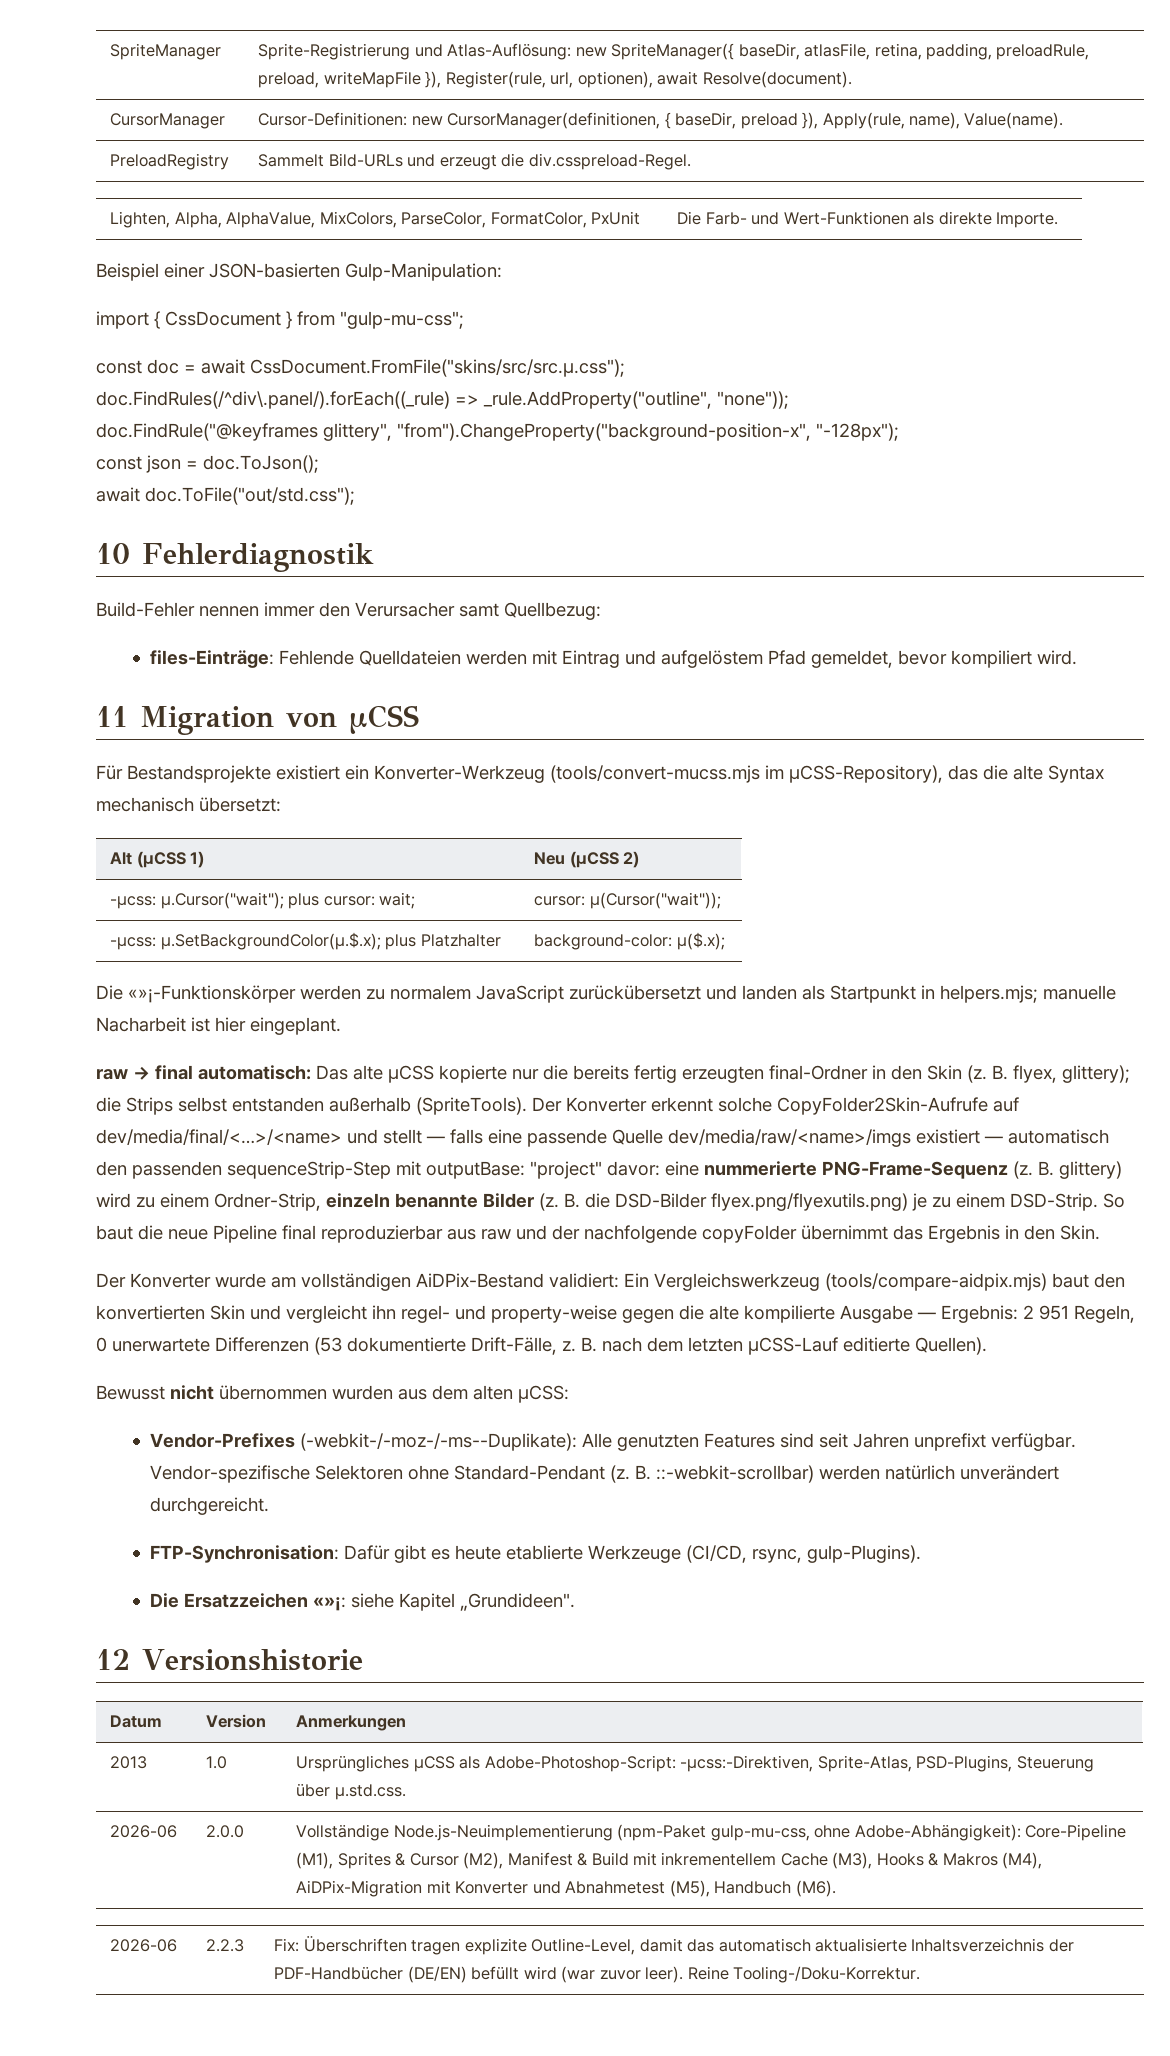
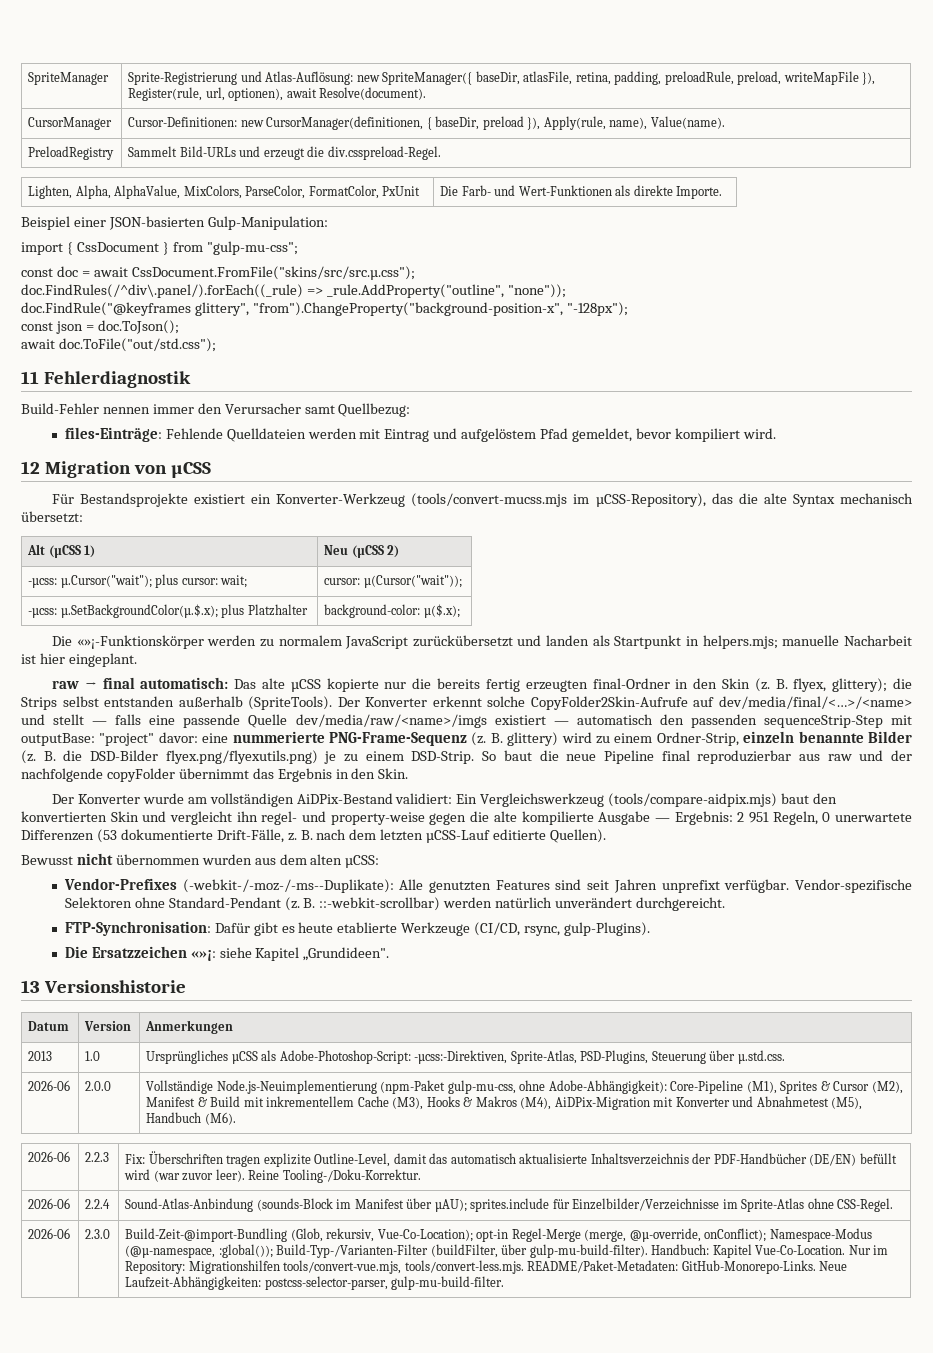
- 10 Fehlerdiagnostik
+ 11 Fehlerdiagnostik
- 11 Migration von µCSS
+ 12 Migration von µCSS
- 12 Versionshistorie
+ 13 Versionshistorie
+ 2026-06 | 2.2.4 | Sound-Atlas-Anbindung (sounds-Block im Manifest über µAU); sprites.include für Einzelbilder/Verzeichnisse im Sprite-Atlas ohne CSS-Regel.
+ 2026-06 | 2.3.0 | Build-Zeit-@import-Bundling (Glob, rekursiv, Vue-Co-Location); opt-in Regel-Merge (merge, @µ-override, onConflict); Namespace-Modus (@µ-namespace, :global()); Build-Typ-/Varianten-Filter (buildFilter, über gulp-mu-build-filter). Handbuch: Kapitel Vue-Co-Location. Nur im Repository: Migrationshilfen tools/convert-vue.mjs, tools/convert-less.mjs. README/Paket-Metadaten: GitHub-Monorepo-Links. Neue Laufzeit-Abhängigkeiten: postcss-selector-parser, gulp-mu-build-filter.

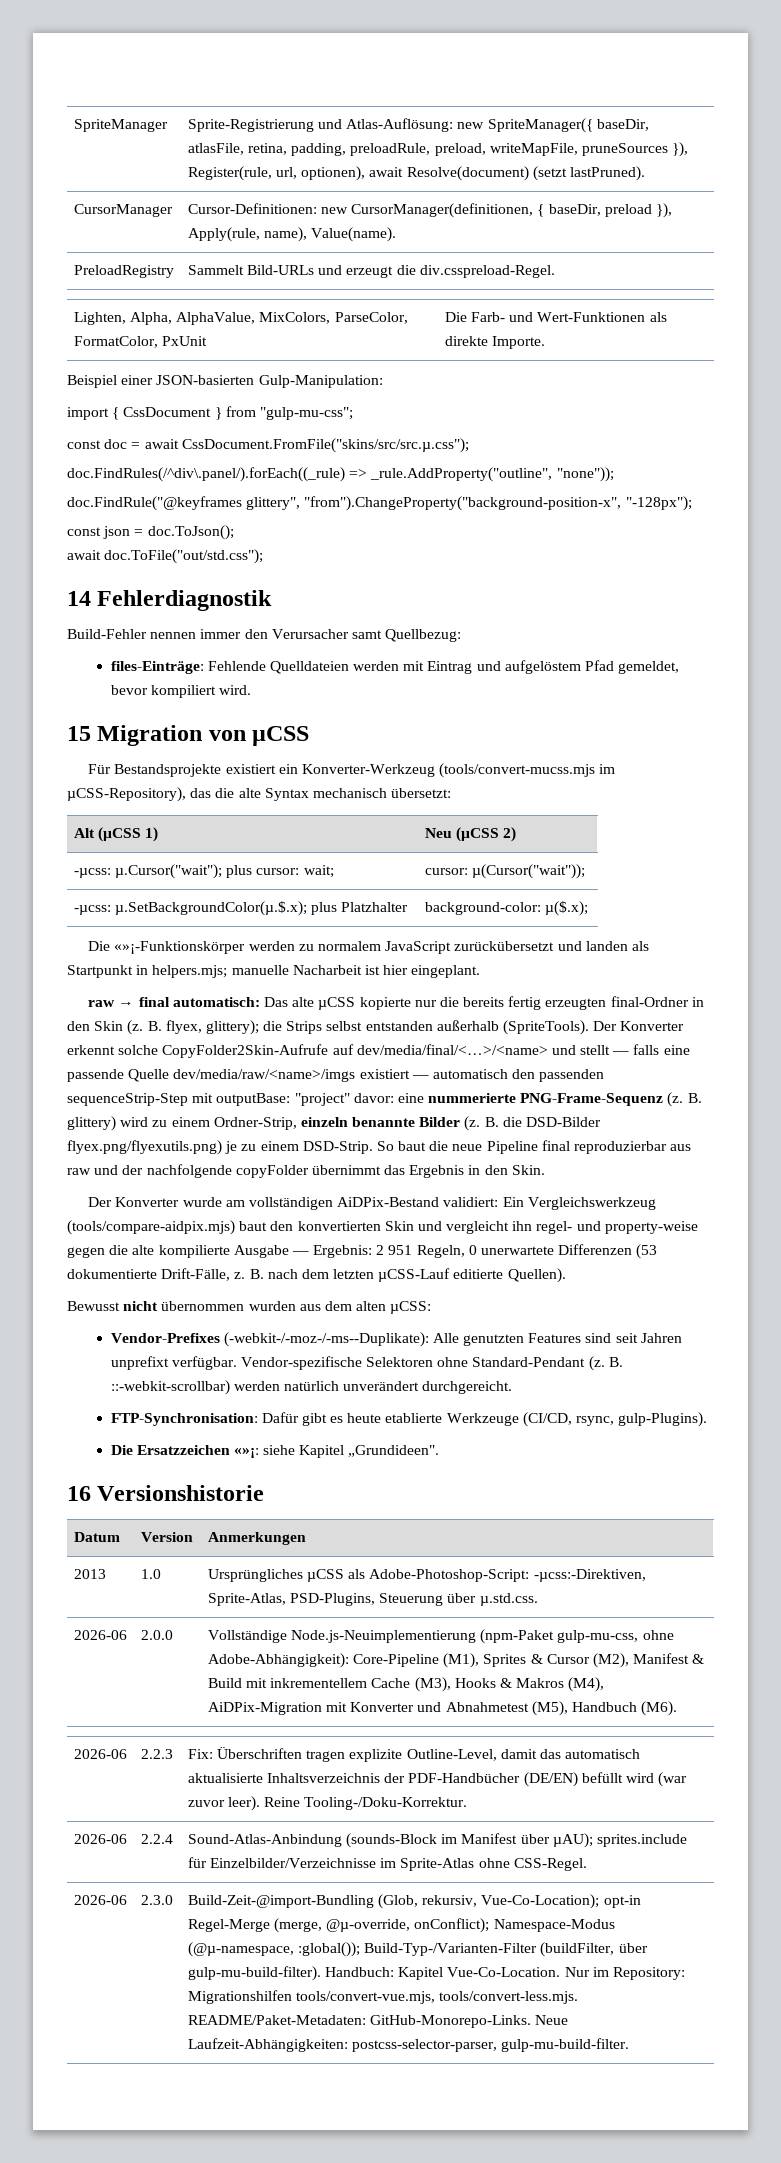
- SpriteManager | Sprite-Registrierung und Atlas-Auflösung: new SpriteManager({ baseDir, atlasFile, retina, padding, preloadRule, preload, writeMapFile }), Register(rule, url, optionen), await Resolve(document).
+ SpriteManager | Sprite-Registrierung und Atlas-Auflösung: new SpriteManager({ baseDir, atlasFile, retina, padding, preloadRule, preload, writeMapFile, pruneSources }), Register(rule, url, optionen), await Resolve(document) (setzt lastPruned).
- 11 Fehlerdiagnostik
+ 14 Fehlerdiagnostik
- 12 Migration von µCSS
+ 15 Migration von µCSS
- 13 Versionshistorie
+ 16 Versionshistorie

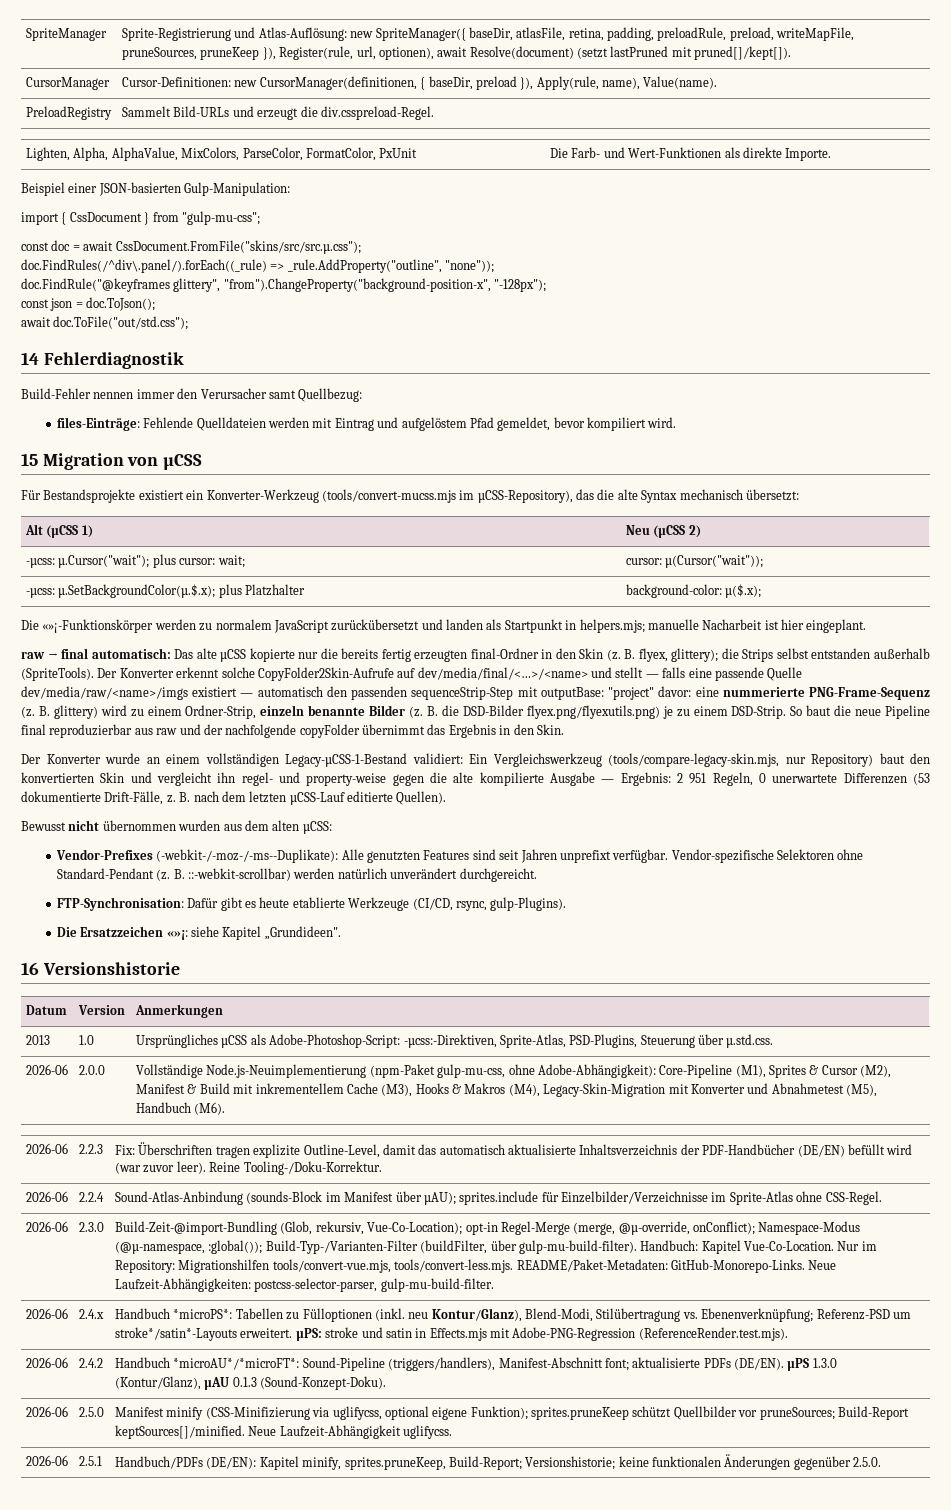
- SpriteManager | Sprite-Registrierung und Atlas-Auflösung: new SpriteManager({ baseDir, atlasFile, retina, padding, preloadRule, preload, writeMapFile, pruneSources }), Register(rule, url, optionen), await Resolve(document) (setzt lastPruned).
+ SpriteManager | Sprite-Registrierung und Atlas-Auflösung: new SpriteManager({ baseDir, atlasFile, retina, padding, preloadRule, preload, writeMapFile, pruneSources, pruneKeep }), Register(rule, url, optionen), await Resolve(document) (setzt lastPruned mit pruned[]/kept[]).
- Der Konverter wurde am vollständigen AiDPix-Bestand validiert: Ein Vergleichswerkzeug (tools/compare-aidpix.mjs) baut den konvertierten Skin und vergleicht ihn regel- und property-weise gegen die alte kompilierte Ausgabe — Ergebnis: 2 951 Regeln, 0 unerwartete Differenzen (53 dokumentierte Drift-Fälle, z.
+ Der Konverter wurde an einem vollständigen Legacy-µCSS-1-Bestand validiert: Ein Vergleichswerkzeug (tools/compare-legacy-skin.mjs, nur Repository) baut den konvertierten Skin und vergleicht ihn regel- und property-weise gegen die alte kompilierte Ausgabe — Ergebnis: 2 951 Regeln, 0 unerwartete Differenzen (53 dokumentierte Drift-Fälle, z.
- 2026-06 | 2.0.0 | Vollständige Node.js-Neuimplementierung (npm-Paket gulp-mu-css, ohne Adobe-Abhängigkeit): Core-Pipeline (M1), Sprites & Cursor (M2), Manifest & Build mit inkrementellem Cache (M3), Hooks & Makros (M4), AiDPix-Migration mit Konverter und Abnahmetest (M5), Handbuch (M6).
+ 2026-06 | 2.0.0 | Vollständige Node.js-Neuimplementierung (npm-Paket gulp-mu-css, ohne Adobe-Abhängigkeit): Core-Pipeline (M1), Sprites & Cursor (M2), Manifest & Build mit inkrementellem Cache (M3), Hooks & Makros (M4), Legacy-Skin-Migration mit Konverter und Abnahmetest (M5), Handbuch (M6).
+ 2026-06 | 2.4.x | Handbuch *microPS*: Tabellen zu Fülloptionen (inkl. neu Kontur/Glanz), Blend-Modi, Stilübertragung vs. Ebenenverknüpfung; Referenz-PSD um stroke*/satin*-Layouts erweitert. µPS: stroke und satin in Effects.mjs mit Adobe-PNG-Regression (ReferenceRender.test.mjs).
+ 2026-06 | 2.4.2 | Handbuch *microAU*/*microFT*: Sound-Pipeline (triggers/handlers), Manifest-Abschnitt font; aktualisierte PDFs (DE/EN). µPS 1.3.0 (Kontur/Glanz), µAU 0.1.3 (Sound-Konzept-Doku).
+ 2026-06 | 2.5.0 | Manifest minify (CSS-Minifizierung via uglifycss, optional eigene Funktion); sprites.pruneKeep schützt Quellbilder vor pruneSources; Build-Report keptSources[]/minified. Neue Laufzeit-Abhängigkeit uglifycss.
+ 2026-06 | 2.5.1 | Handbuch/PDFs (DE/EN): Kapitel minify, sprites.pruneKeep, Build-Report; Versionshistorie; keine funktionalen Änderungen gegenüber 2.5.0.

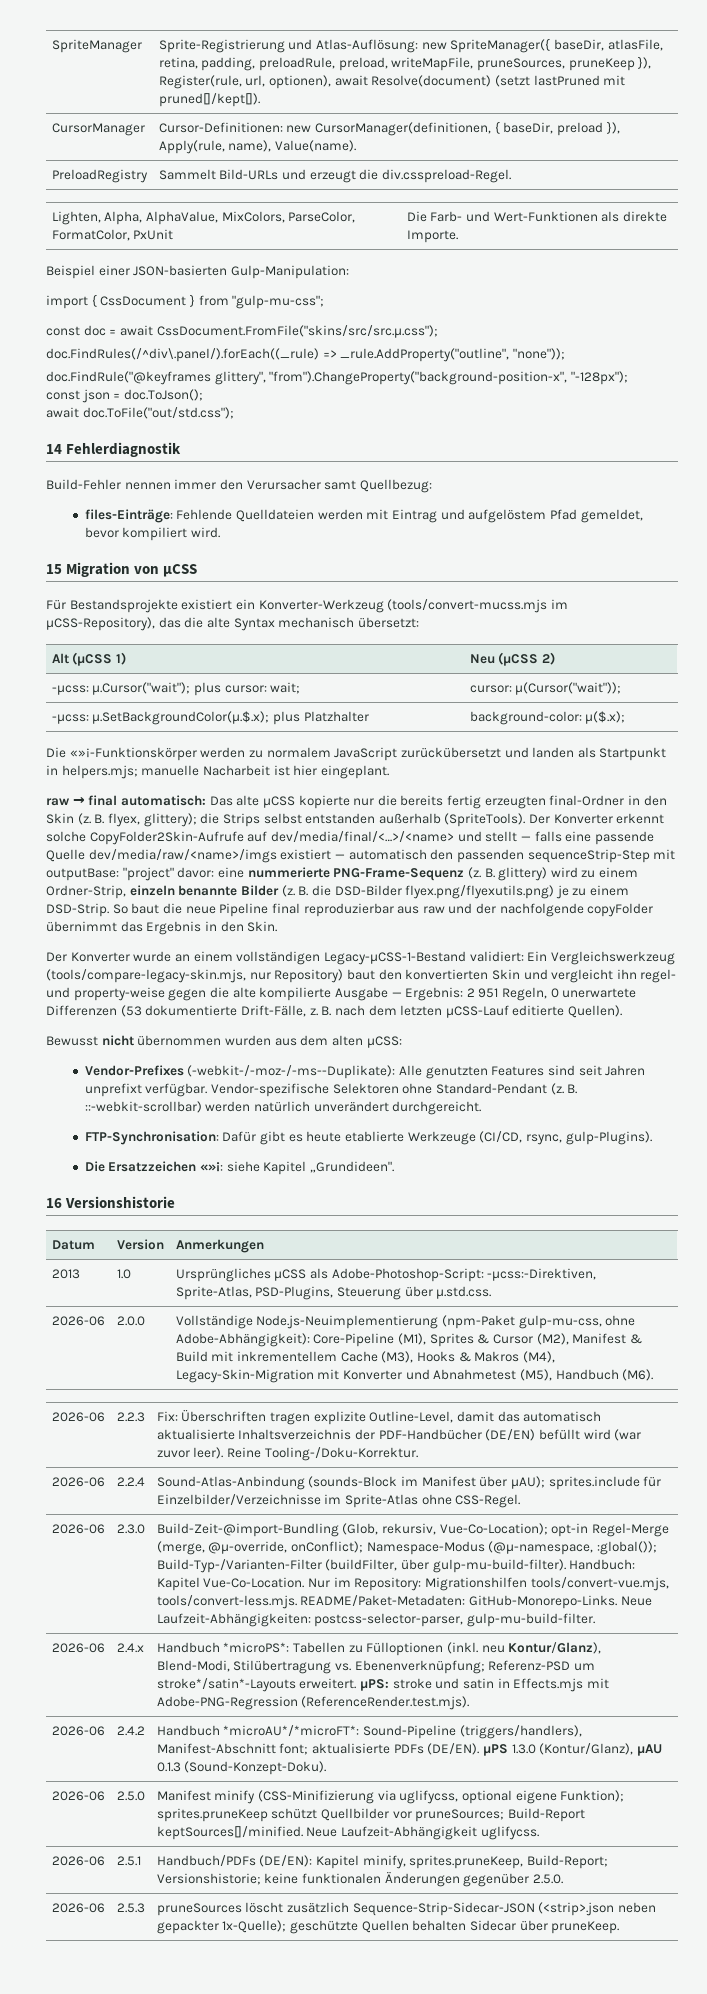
+ 2026-06 | 2.5.3 | pruneSources löscht zusätzlich Sequence-Strip-Sidecar-JSON (<strip>.json neben gepackter 1x-Quelle); geschützte Quellen behalten Sidecar über pruneKeep.

